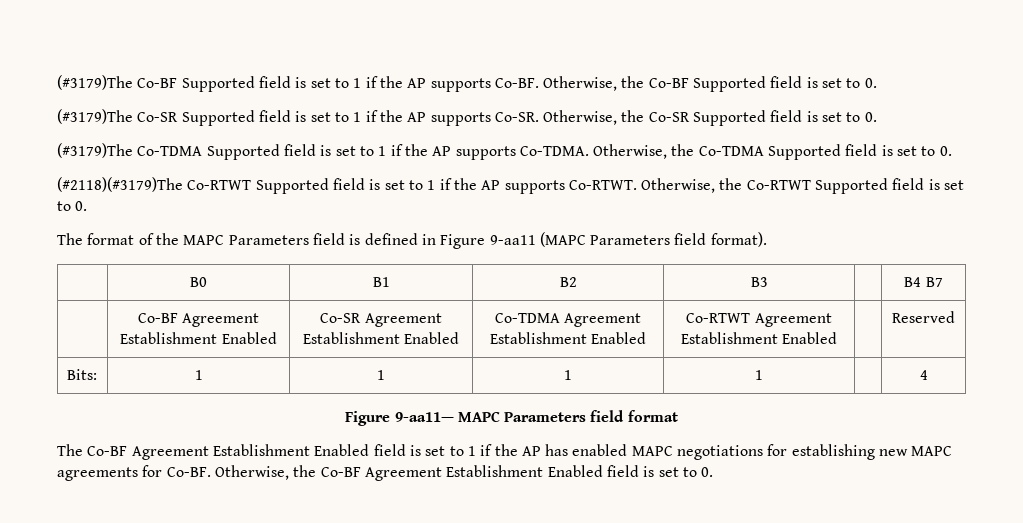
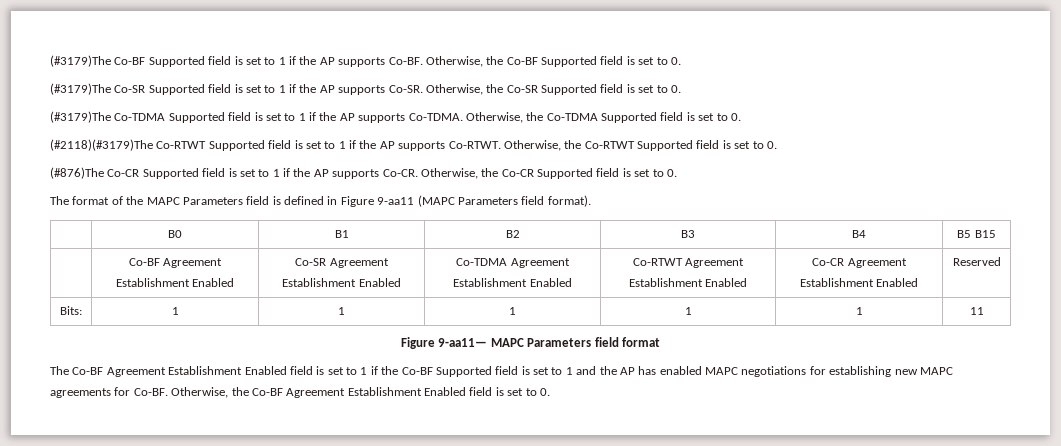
+ (#876)The Co-CR Supported field is set to 1 if the AP supports Co-CR. Otherwise, the Co-CR Supported field is set to 0.
- | B0 | B1 | B2 | B3 | | B4 B7
+ | B0 | B1 | B2 | B3 | B4 | B5 B15
- | Co-BF Agreement Establishment Enabled | Co-SR Agreement Establishment Enabled | Co-TDMA Agreement Establishment Enabled | Co-RTWT Agreement Establishment Enabled | | Reserved
+ | Co-BF Agreement Establishment Enabled | Co-SR Agreement Establishment Enabled | Co-TDMA Agreement Establishment Enabled | Co-RTWT Agreement Establishment Enabled | Co-CR Agreement Establishment Enabled | Reserved
- Bits: | 1 | 1 | 1 | 1 | | 4
+ Bits: | 1 | 1 | 1 | 1 | 1 | 11
- The Co-BF Agreement Establishment Enabled field is set to 1 if the AP has enabled MAPC negotiations for establishing new MAPC agreements for Co-BF.
+ The Co-BF Agreement Establishment Enabled field is set to 1 if the Co-BF Supported field is set to 1 and the AP has enabled MAPC negotiations for establishing new MAPC agreements for Co-BF.

